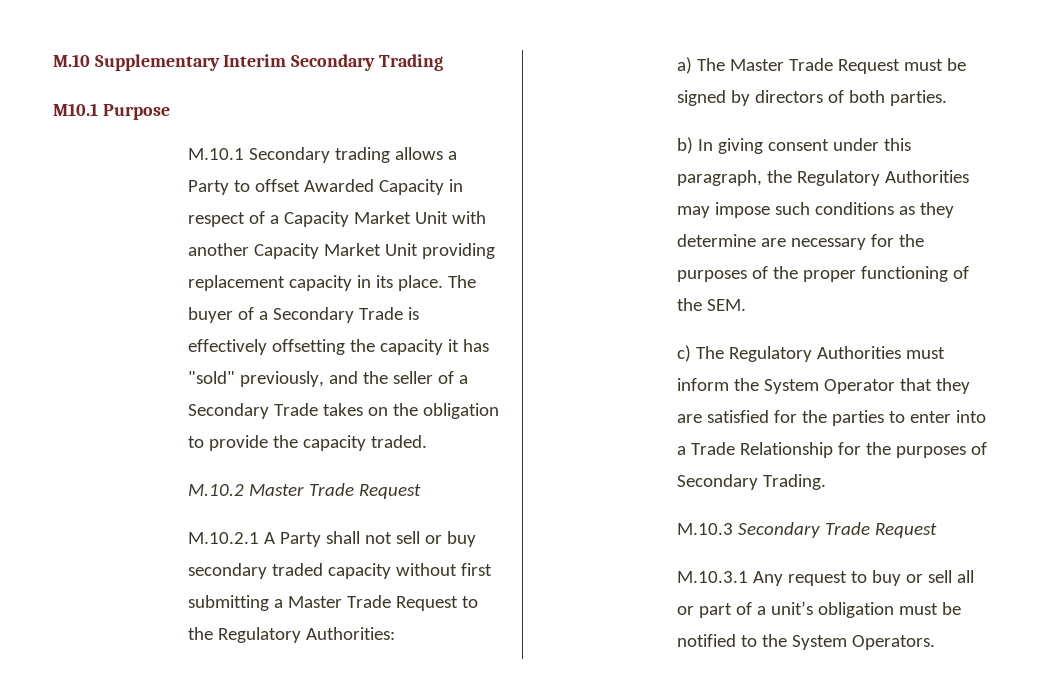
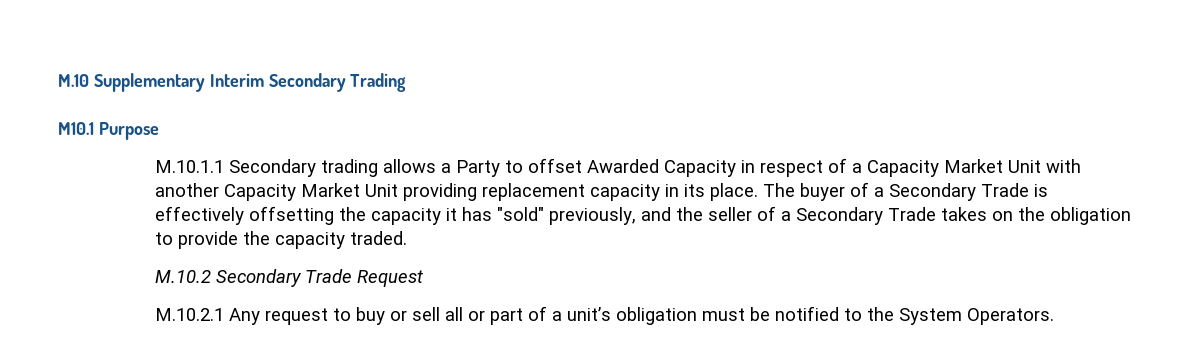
- M.10.1 Secondary trading allows a Party to offset Awarded Capacity in respect of a Capacity Market Unit with another Capacity Market Unit providing replacement capacity in its place.
+ M.10.1.1 Secondary trading allows a Party to offset Awarded Capacity in respect of a Capacity Market Unit with another Capacity Market Unit providing replacement capacity in its place.
- M.10.2 Master Trade Request
+ M.10.2 Secondary Trade Request
- M.10.2.1 A Party shall not sell or buy secondary traded capacity without first submitting a Master Trade Request to the Regulatory Authorities:
- a) The Master Trade Request must be signed by directors of both parties.
- b) In giving consent under this paragraph, the Regulatory Authorities may impose such conditions as they determine are necessary for the purposes of the proper functioning of the SEM.
- c) The Regulatory Authorities must inform the System Operator that they are satisfied for the parties to enter into a Trade Relationship for the purposes of Secondary Trading.
- M.10.3 Secondary Trade Request
- M.10.3.1 Any request to buy or sell all or part of a unit’s obligation must be notified to the System Operators.
+ M.10.2.1 Any request to buy or sell all or part of a unit’s obligation must be notified to the System Operators.

